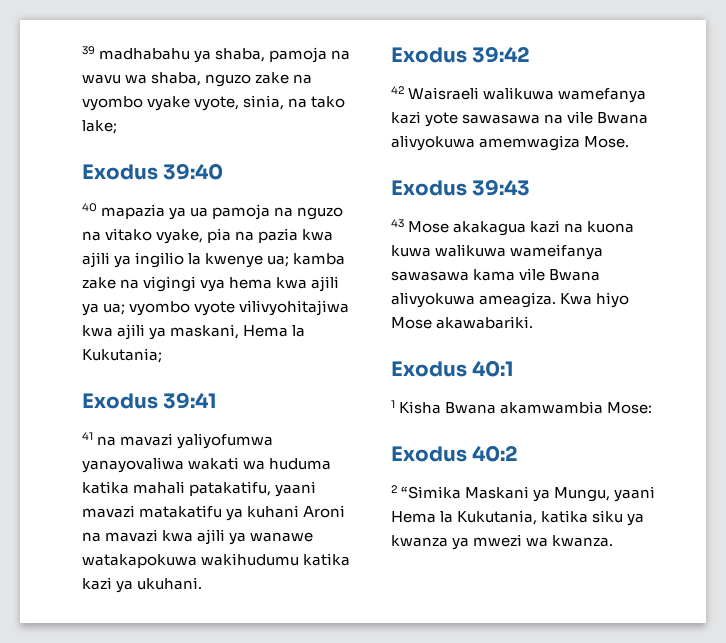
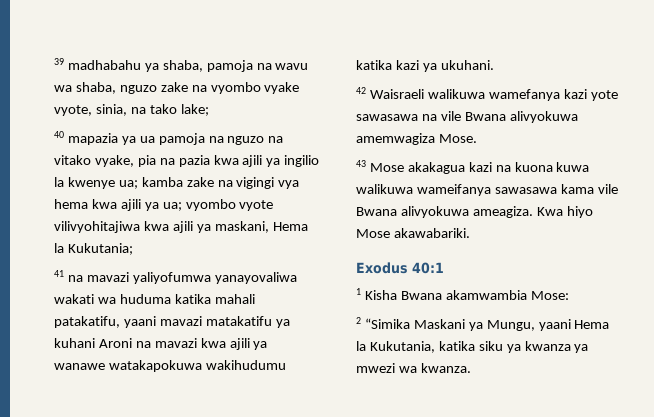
- Exodus 39:40
- Exodus 39:41
- Exodus 39:42
- Exodus 39:43
- Exodus 40:2

